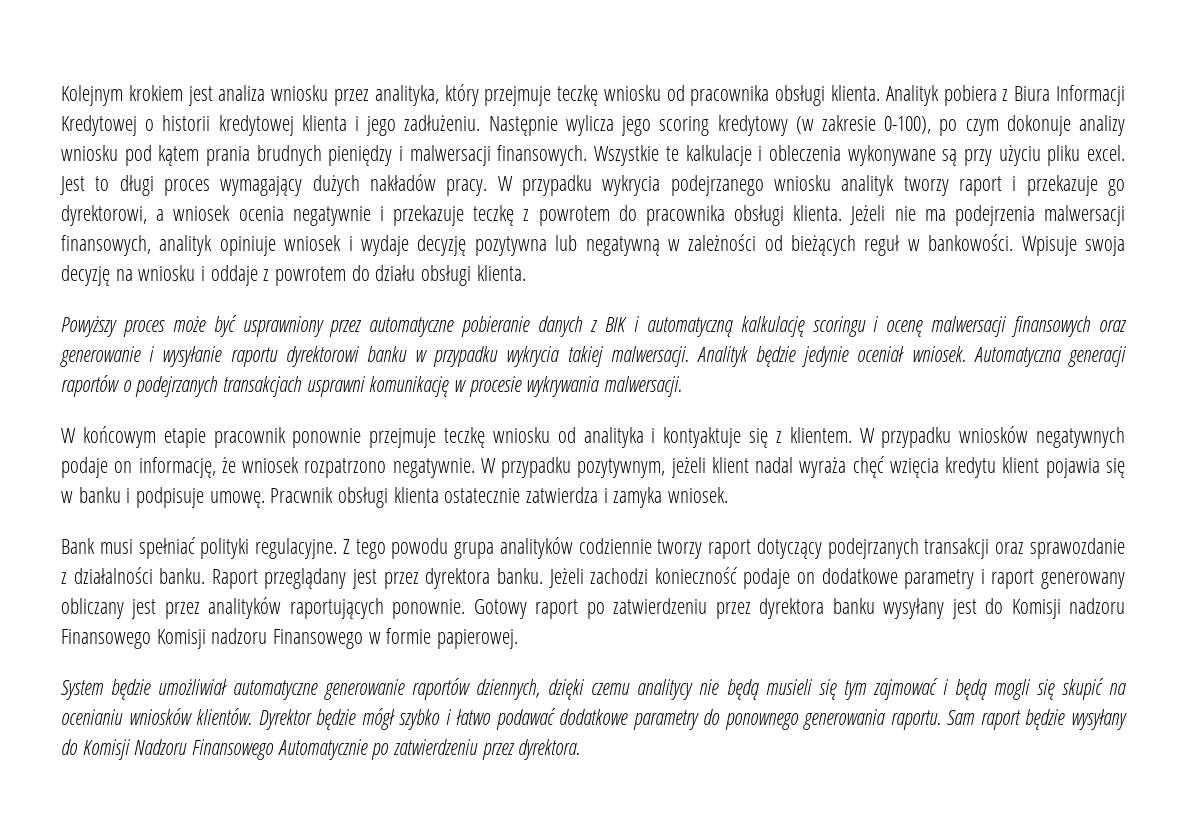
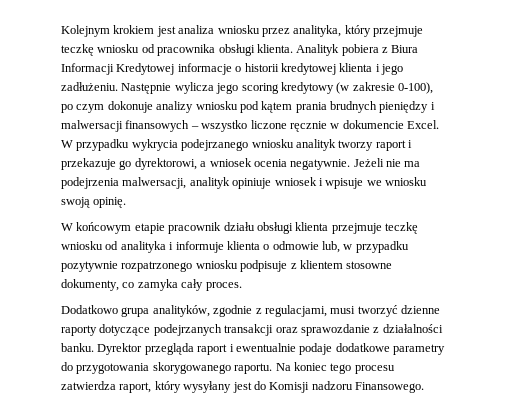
- Analityk pobiera z Biura Informacji Kredytowej o historii kredytowej klienta i jego zadłużeniu.
+ Analityk pobiera z Biura Informacji Kredytowej informacje o historii kredytowej klienta i jego zadłużeniu.
- Następnie wylicza jego scoring kredytowy (w zakresie 0-100), po czym dokonuje analizy wniosku pod kątem prania brudnych pieniędzy i malwersacji finansowych. Wszystkie te kalkulacje i obleczenia wykonywane są przy użyciu pliku excel. Jest to długi proces wymagający dużych nakładów pracy.
+ Następnie wylicza jego scoring kredytowy (w zakresie 0-100), po czym dokonuje analizy wniosku pod kątem prania brudnych pieniędzy i malwersacji finansowych – wszystko liczone ręcznie w dokumencie Excel.
- W przypadku wykrycia podejrzanego wniosku analityk tworzy raport i przekazuje go dyrektorowi, a wniosek ocenia negatywnie i przekazuje teczkę z powrotem do pracownika obsługi klienta.
+ W przypadku wykrycia podejrzanego wniosku analityk tworzy raport i przekazuje go dyrektorowi, a wniosek ocenia negatywnie.
- Jeżeli nie ma podejrzenia malwersacji finansowych, analityk opiniuje wniosek i wydaje decyzję pozytywna lub negatywną w zależności od bieżących reguł w bankowości. Wpisuje swoja decyzję na wniosku i oddaje z powrotem do działu obsługi klienta.
- Powyższy proces może być usprawniony przez automatyczne pobieranie danych z BIK i automatyczną kalkulację scoringu i ocenę malwersacji finansowych oraz generowanie i wysyłanie raportu dyrektorowi banku w przypadku wykrycia takiej malwersacji. Analityk będzie jedynie oceniał wniosek. Automatyczna generacji raportów o podejrzanych transakcjach usprawni komunikację w procesie wykrywania malwersacji.
+ Jeżeli nie ma podejrzenia malwersacji, analityk opiniuje wniosek i wpisuje we wniosku swoją opinię.
- W końcowym etapie pracownik ponownie przejmuje teczkę wniosku od analityka i kontyaktuje się z klientem. W przypadku wniosków negatywnych podaje on informację, że wniosek rozpatrzono negatywnie. W przypadku pozytywnym, jeżeli klient nadal wyraża chęć wzięcia kredytu klient pojawia się w banku i podpisuje umowę. Pracwnik obsługi klienta ostatecznie zatwierdza i zamyka wniosek.
- Bank musi spełniać polityki regulacyjne. Z tego powodu grupa analityków codziennie tworzy raport dotyczący podejrzanych transakcji oraz sprawozdanie z działalności banku.
+ W końcowym etapie pracownik działu obsługi klienta przejmuje teczkę wniosku od analityka i informuje klienta o odmowie lub, w przypadku pozytywnie rozpatrzonego wniosku podpisuje z klientem stosowne dokumenty, co zamyka cały proces.
+ Dodatkowo grupa analityków, zgodnie z regulacjami, musi tworzyć dzienne raporty dotyczące podejrzanych transakcji oraz sprawozdanie z działalności banku.
- Raport przeglądany jest przez dyrektora banku. Jeżeli zachodzi konieczność podaje on dodatkowe parametry i raport generowany obliczany jest przez analityków raportujących ponownie. Gotowy raport po zatwierdzeniu przez dyrektora banku wysyłany jest do Komisji nadzoru Finansowego Komisji nadzoru Finansowego w formie papierowej.
- System będzie umożliwiał automatyczne generowanie raportów dziennych, dzięki czemu analitycy nie będą musieli się tym zajmować i będą mogli się skupić na ocenianiu wniosków klientów. Dyrektor będzie mógł szybko i łatwo podawać dodatkowe parametry do ponownego generowania raportu. Sam raport będzie wysyłany do Komisji Nadzoru Finansowego Automatycznie po zatwierdzeniu przez dyrektora.
+ Dyrektor przegląda raport i ewentualnie podaje dodatkowe parametry do przygotowania skorygowanego raportu. Na koniec tego procesu zatwierdza raport, który wysyłany jest do Komisji nadzoru Finansowego.

